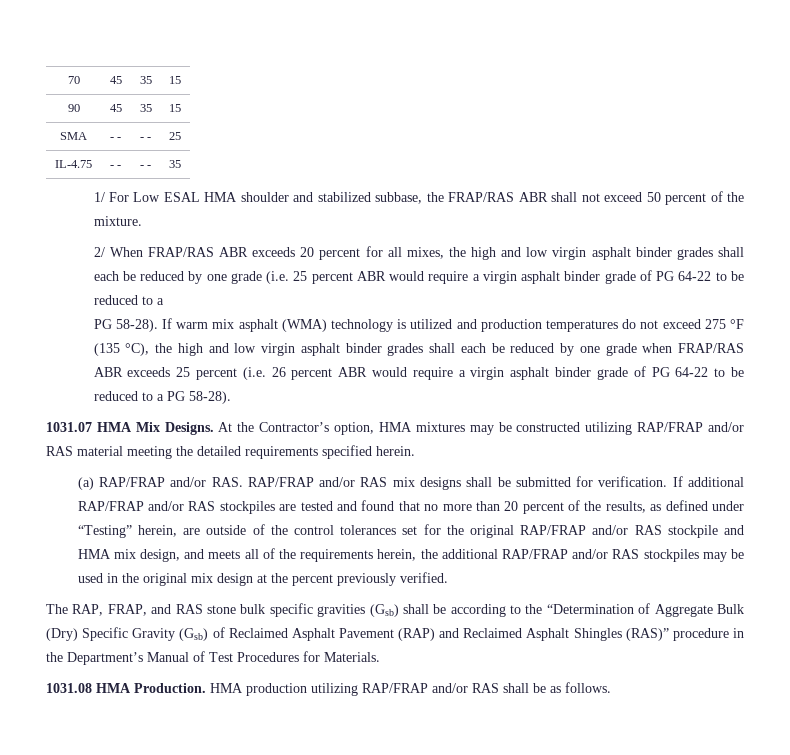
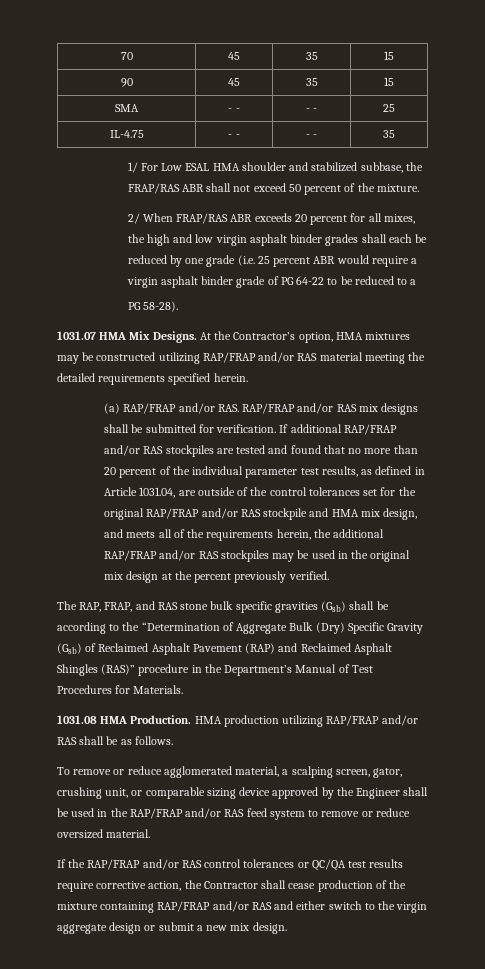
- If warm mix asphalt (WMA) technology is utilized and production temperatures do not exceed 275 °F (135 °C), the high and low virgin asphalt binder grades shall each be reduced by one grade when FRAP/RAS ABR exceeds 25 percent (i.e. 26 percent ABR would require a virgin asphalt binder grade of PG 64-22 to be reduced to a PG 58-28).
- If additional RAP/FRAP and/or RAS stockpiles are tested and found that no more than 20 percent of the results, as defined under “Testing” herein, are outside of the control tolerances set for the original RAP/FRAP and/or RAS stockpile and HMA mix design, and meets all of the requirements herein, the additional RAP/FRAP and/or RAS stockpiles may be used in the original mix design at the percent previously verified.
+ If additional RAP/FRAP and/or RAS stockpiles are tested and found that no more than 20 percent of the individual parameter test results, as defined in Article 1031.04, are outside of the control tolerances set for the original RAP/FRAP and/or RAS stockpile and HMA mix design, and meets all of the requirements herein, the additional RAP/FRAP and/or RAS stockpiles may be used in the original mix design at the percent previously verified.
+ To remove or reduce agglomerated material, a scalping screen, gator, crushing unit, or comparable sizing device approved by the Engineer shall be used in the RAP/FRAP and/or RAS feed system to remove or reduce oversized material.
+ If the RAP/FRAP and/or RAS control tolerances or QC/QA test results require corrective action, the Contractor shall cease production of the mixture containing RAP/FRAP and/or RAS and either switch to the virgin aggregate design or submit a new mix design.

